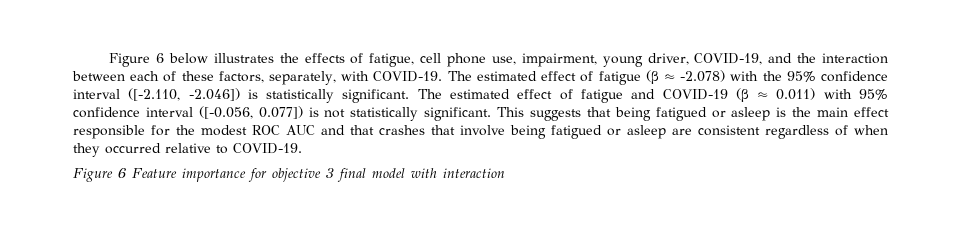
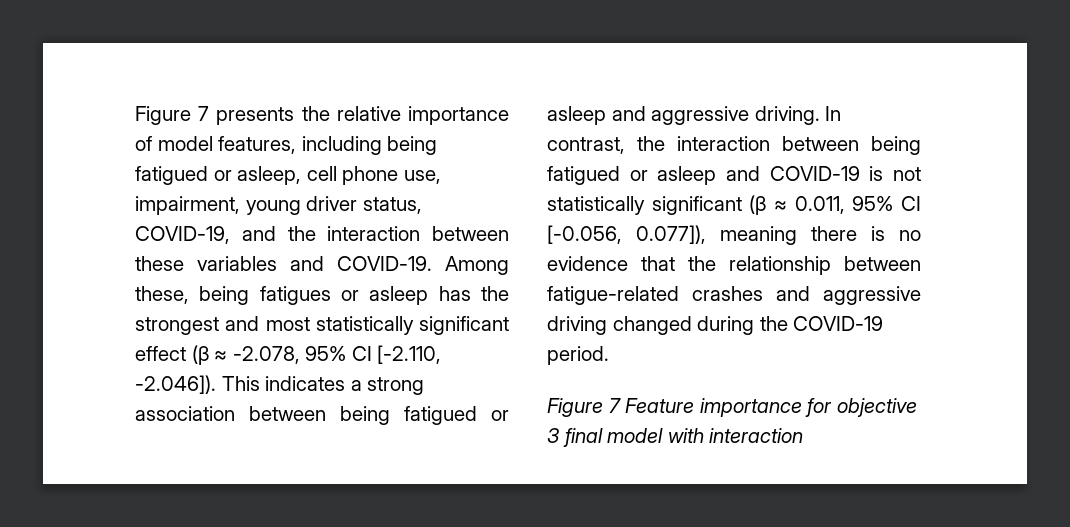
- Figure 6 below illustrates the effects of fatigue, cell phone use, impairment, young driver, COVID-19, and the interaction between each of these factors, separately, with COVID-19. The estimated effect of fatigue (β ≈ -2.078) with the 95% confidence interval ([-2.110, -2.046]) is statistically significant. The estimated effect of fatigue and COVID-19 (β ≈ 0.011) with 95% confidence interval ([-0.056, 0.077]) is not statistically significant. This suggests that being fatigued or asleep is the main effect responsible for the modest ROC AUC and that crashes that involve being fatigued or asleep are consistent regardless of when they occurred relative to COVID-19.
- Figure 6 Feature importance for objective 3 final model with interaction
+ Figure 7 presents the relative importance of model features, including being fatigued or asleep, cell phone use, impairment, young driver status, COVID-19, and the interaction between these variables and COVID-19. Among these, being fatigues or asleep has the strongest and most statistically significant effect (β ≈ -2.078, 95% CI [-2.110, -2.046]). This indicates a strong association between being fatigued or asleep and aggressive driving. In contrast, the interaction between being fatigued or asleep and COVID-19 is not statistically significant (β ≈ 0.011, 95% CI [-0.056, 0.077]), meaning there is no evidence that the relationship between fatigue-related crashes and aggressive driving changed during the COVID-19 period.
+ Figure 7 Feature importance for objective 3 final model with interaction

